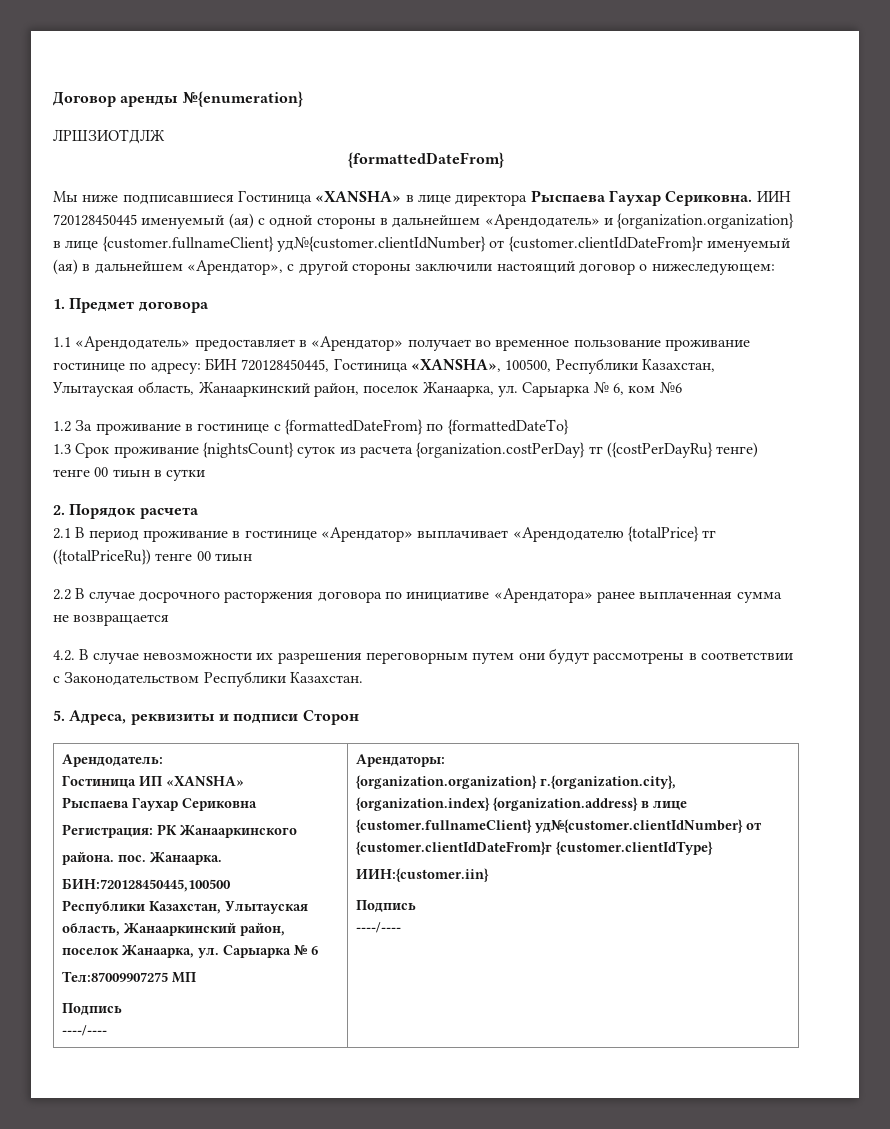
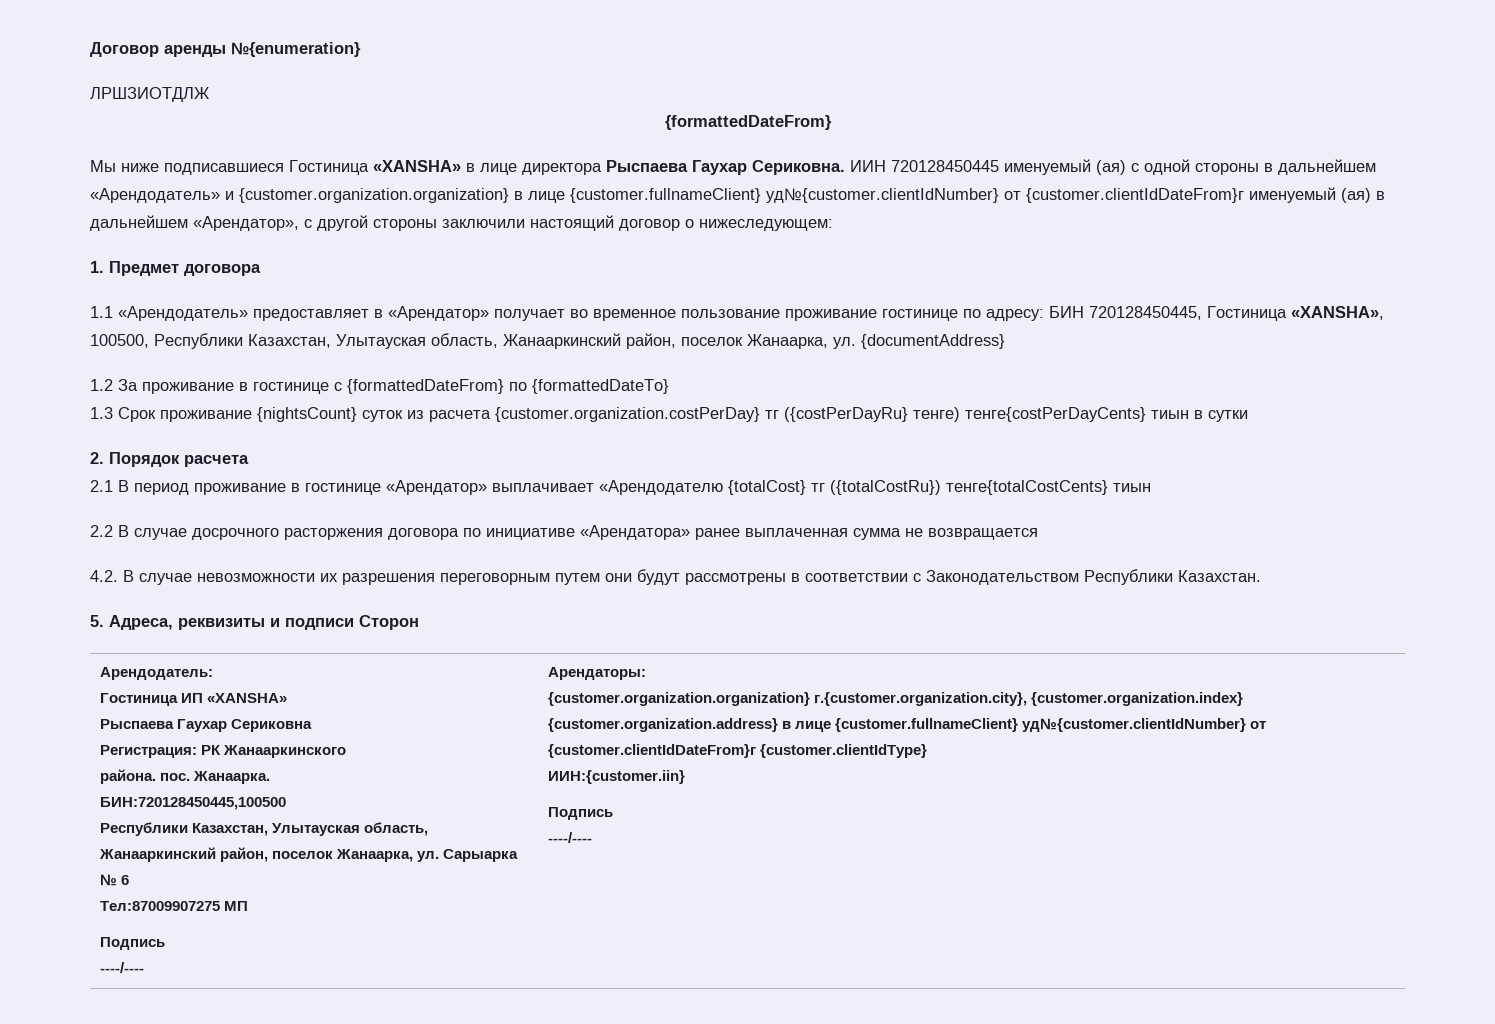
- ИИН 720128450445 именуемый (ая) с одной стороны в дальнейшем «Арендодатель» и {organization.organization} в лице {customer.fullnameClient} уд№{customer.clientIdNumber} от {customer.clientIdDateFrom}г именуемый (ая) в дальнейшем «Арендатор», с другой стороны заключили настоящий договор о нижеследующем:
+ ИИН 720128450445 именуемый (ая) с одной стороны в дальнейшем «Арендодатель» и {customer.organization.organization} в лице {customer.fullnameClient} уд№{customer.clientIdNumber} от {customer.clientIdDateFrom}г именуемый (ая) в дальнейшем «Арендатор», с другой стороны заключили настоящий договор о нижеследующем:
- 1.1 «Арендодатель» предоставляет в «Арендатор» получает во временное пользование проживание гостинице по адресу: БИН 720128450445, Гостиница «XANSHА», 100500, Республики Казахстан, Улытауская область, Жанааркинский район, поселок Жанаарка, ул. Сарыарка № 6, ком №6
+ 1.1 «Арендодатель» предоставляет в «Арендатор» получает во временное пользование проживание гостинице по адресу: БИН 720128450445, Гостиница «XANSHА», 100500, Республики Казахстан, Улытауская область, Жанааркинский район, поселок Жанаарка, ул. {documentAddress}
- 1.3 Срок проживание {nightsCount} суток из расчета {organization.costPerDay} тг ({costPerDayRu} тенге) тенге 00 тиын в сутки
+ 1.3 Срок проживание {nightsCount} суток из расчета {customer.organization.costPerDay} тг ({costPerDayRu} тенге) тенге{costPerDayCents} тиын в сутки
- 2.1 В период проживание в гостинице «Арендатор» выплачивает «Арендодателю {totalPrice} тг ({totalPriceRu}) тенге 00 тиын
+ 2.1 В период проживание в гостинице «Арендатор» выплачивает «Арендодателю {totalCost} тг ({totalCostRu}) тенге{totalCostCents} тиын
- {organization.organization} г.{organization.city}, {organization.index} {organization.address} в лице {customer.fullnameClient} уд№{customer.clientIdNumber} от {customer.clientIdDateFrom}г {customer.clientIdType}
+ {customer.organization.organization} г.{customer.organization.city}, {customer.organization.index} {customer.organization.address} в лице {customer.fullnameClient} уд№{customer.clientIdNumber} от {customer.clientIdDateFrom}г {customer.clientIdType}

